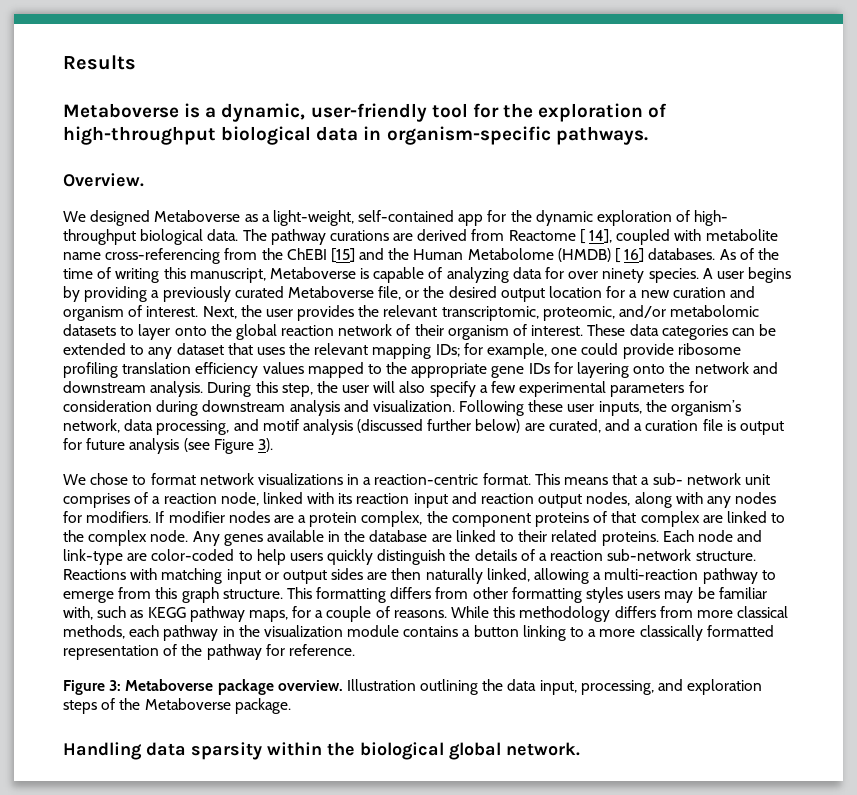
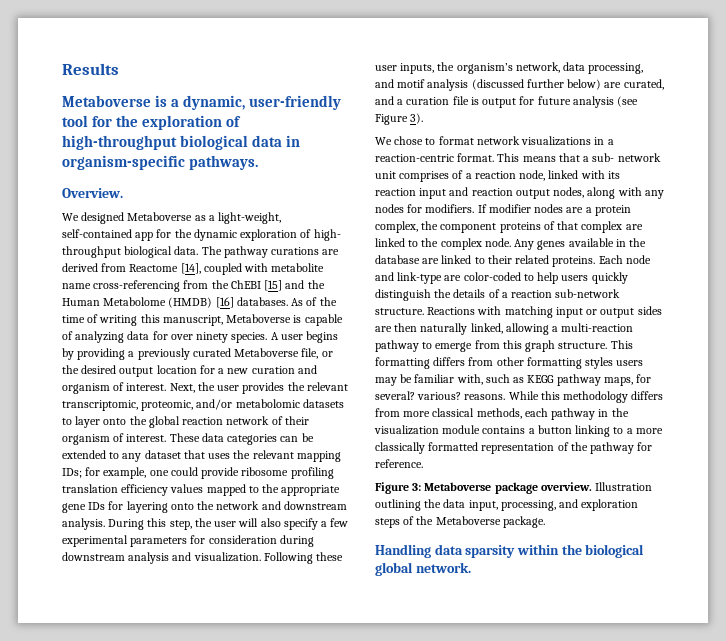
- The pathway curations are derived from Reactome [ 14], coupled with metabolite name cross-referencing from the ChEBI [15] and the Human Metabolome (HMDB) [ 16] databases.
+ The pathway curations are derived from Reactome [14], coupled with metabolite name cross-referencing from the ChEBI [15] and the Human Metabolome (HMDB) [16] databases.
- This formatting differs from other formatting styles users may be familiar with, such as KEGG pathway maps, for a couple of reasons.
+ This formatting differs from other formatting styles users may be familiar with, such as KEGG pathway maps, for several? various? reasons.

